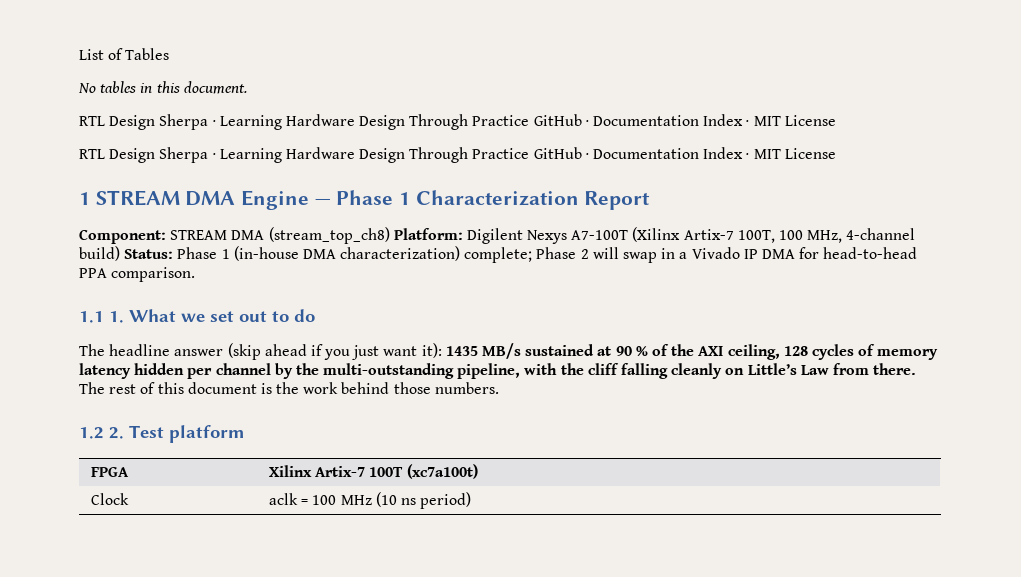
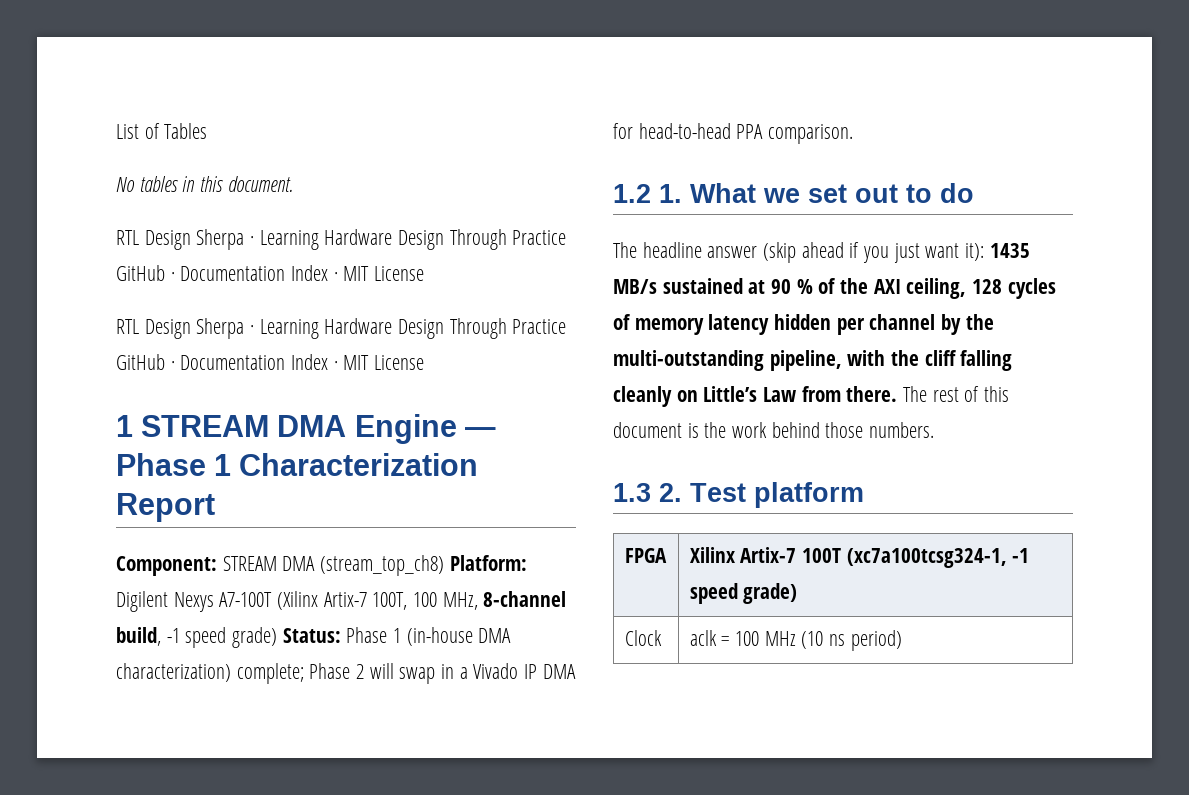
- Component: STREAM DMA (stream_top_ch8) Platform: Digilent Nexys A7-100T (Xilinx Artix-7 100T, 100 MHz, 4-channel build) Status: Phase 1 (in-house DMA characterization) complete; Phase 2 will swap in a Vivado IP DMA for head-to-head PPA comparison.
+ Component: STREAM DMA (stream_top_ch8) Platform: Digilent Nexys A7-100T (Xilinx Artix-7 100T, 100 MHz, 8-channel build, -1 speed grade) Status: Phase 1 (in-house DMA characterization) complete; Phase 2 will swap in a Vivado IP DMA for head-to-head PPA comparison.
- 1.1 1. What we set out to do
+ 1.2 1. What we set out to do
- 1.2 2. Test platform
+ 1.3 2. Test platform
- FPGA | Xilinx Artix-7 100T (xc7a100t)
+ FPGA | Xilinx Artix-7 100T (xc7a100tcsg324-1, -1 speed grade)

